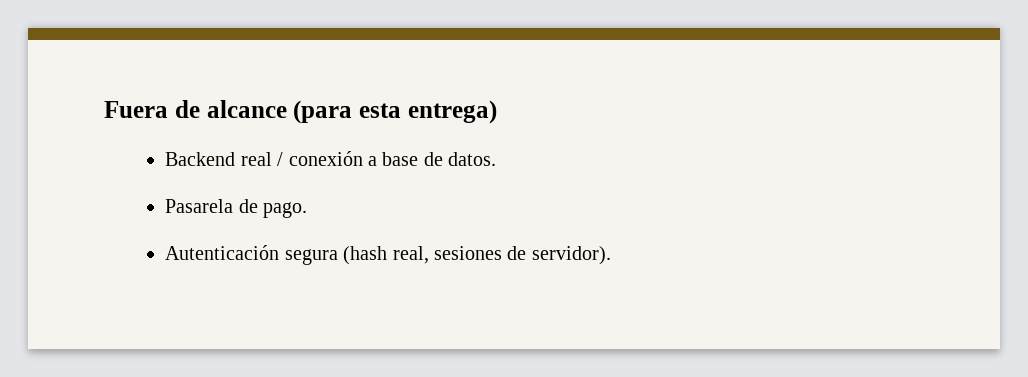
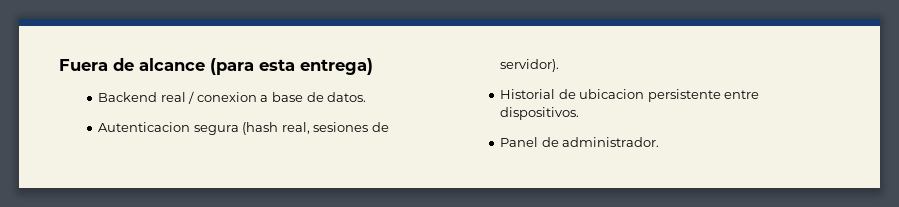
- Backend real / conexión a base de datos.
+ Backend real / conexion a base de datos.
- Pasarela de pago.
- Autenticación segura (hash real, sesiones de servidor).
+ Autenticacion segura (hash real, sesiones de servidor).
+ Historial de ubicacion persistente entre dispositivos.
+ Panel de administrador.

